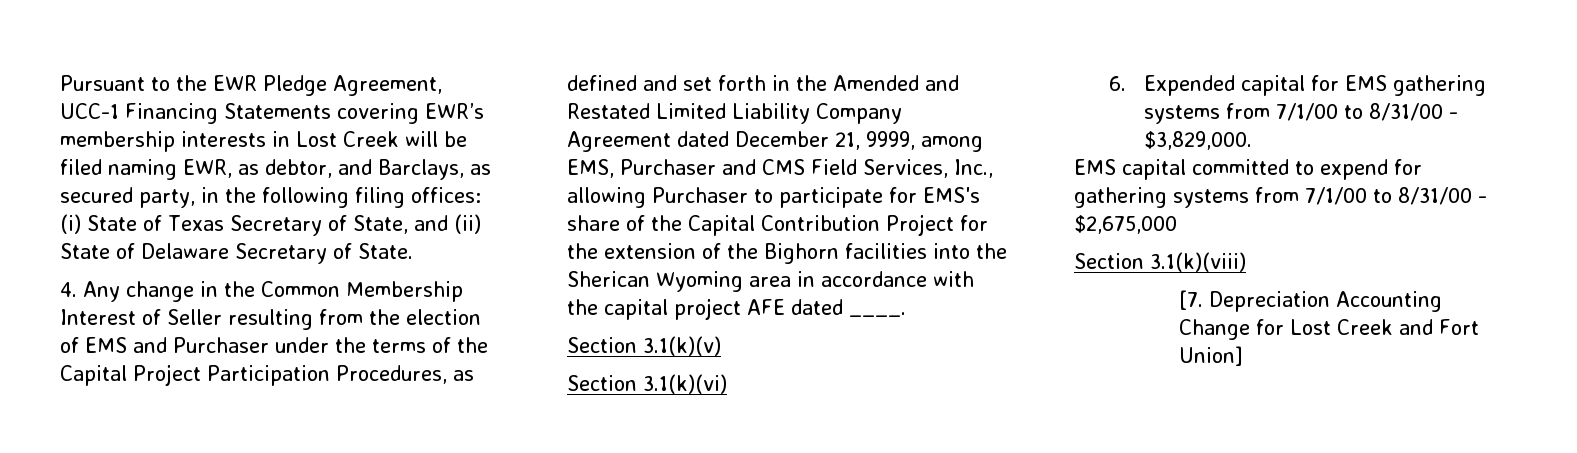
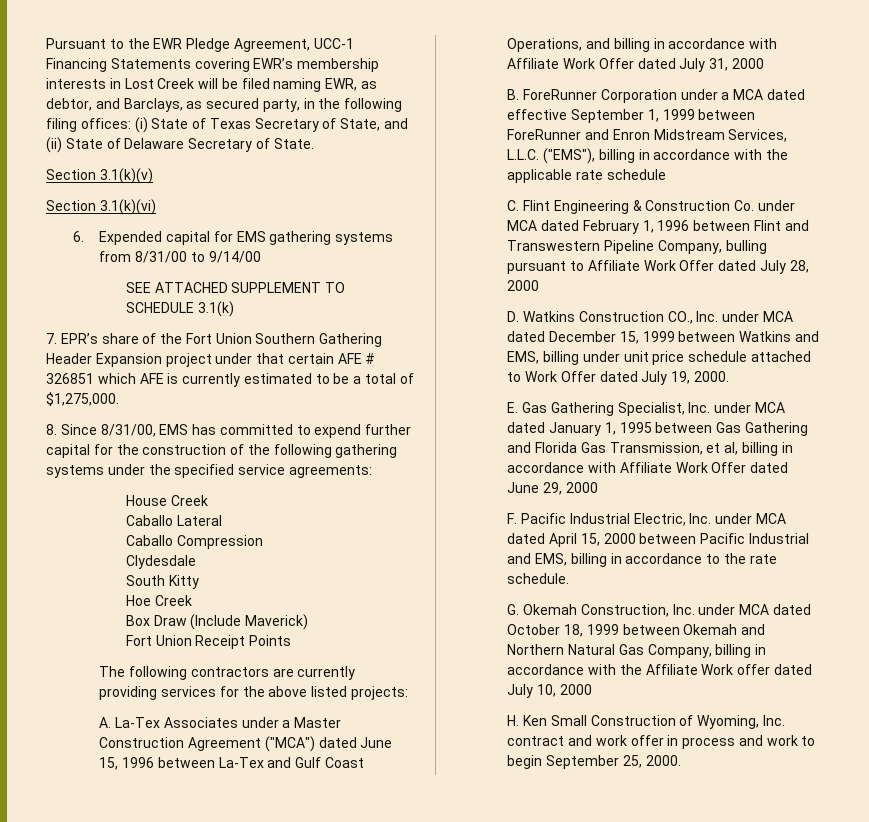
- 4. Any change in the Common Membership Interest of Seller resulting from the election of EMS and Purchaser under the terms of the Capital Project Participation Procedures, as defined and set forth in the Amended and Restated Limited Liability Company Agreement dated December 21, 9999, among EMS, Purchaser and CMS Field Services, Inc., allowing Purchaser to participate for EMS's share of the Capital Contribution Project for the extension of the Bighorn facilities into the Sherican Wyoming area in accordance with the capital project AFE dated ____.
- 6. Expended capital for EMS gathering systems from 7/1/00 to 8/31/00 - $3,829,000.
- EMS capital committed to expend for gathering systems from 7/1/00 to 8/31/00 - $2,675,000
- Section 3.1(k)(viii)
- [7. Depreciation Accounting Change for Lost Creek and Fort Union]
+ 6. Expended capital for EMS gathering systems from 8/31/00 to 9/14/00
+ SEE ATTACHED SUPPLEMENT TO SCHEDULE 3.1(k)
+ 7. EPR’s share of the Fort Union Southern Gathering Header Expansion project under that certain AFE # 326851 which AFE is currently estimated to be a total of $1,275,000.
+ 8. Since 8/31/00, EMS has committed to expend further capital for the construction of the following gathering systems under the specified service agreements:
+ House Creek
+ Caballo Lateral
+ Caballo Compression
+ Clydesdale
+ South Kitty
+ Hoe Creek
+ Box Draw (Include Maverick)
+ Fort Union Receipt Points
+ The following contractors are currently providing services for the above listed projects:
+ A. La-Tex Associates under a Master Construction Agreement ("MCA") dated June 15, 1996 between La-Tex and Gulf Coast Operations, and billing in accordance with Affiliate Work Offer dated July 31, 2000
+ B. ForeRunner Corporation under a MCA dated effective September 1, 1999 between ForeRunner and Enron Midstream Services, L.L.C. ("EMS"), billing in accordance with the applicable rate schedule
+ C. Flint Engineering & Construction Co. under MCA dated February 1, 1996 between Flint and Transwestern Pipeline Company, bulling pursuant to Affiliate Work Offer dated July 28, 2000
+ D. Watkins Construction CO., Inc. under MCA dated December 15, 1999 between Watkins and EMS, billing under unit price schedule attached to Work Offer dated July 19, 2000.
+ E. Gas Gathering Specialist, Inc. under MCA dated January 1, 1995 between Gas Gathering and Florida Gas Transmission, et al, billing in accordance with Affiliate Work Offer dated June 29, 2000
+ F. Pacific Industrial Electric, Inc. under MCA dated April 15, 2000 between Pacific Industrial and EMS, billing in accordance to the rate schedule.
+ G. Okemah Construction, Inc. under MCA dated October 18, 1999 between Okemah and Northern Natural Gas Company, billing in accordance with the Affiliate Work offer dated July 10, 2000
+ H. Ken Small Construction of Wyoming, Inc. contract and work offer in process and work to begin September 25, 2000.

